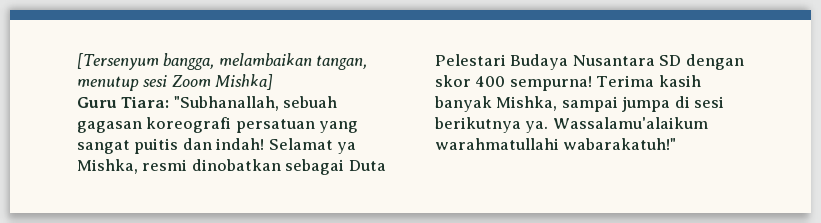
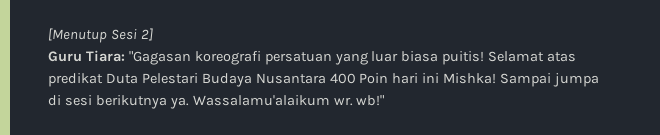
- [Tersenyum bangga, melambaikan tangan, menutup sesi Zoom Mishka]
- Guru Tiara: "Subhanallah, sebuah gagasan koreografi persatuan yang sangat puitis dan indah! Selamat ya Mishka, resmi dinobatkan sebagai Duta Pelestari Budaya Nusantara SD dengan skor 400 sempurna! Terima kasih banyak Mishka, sampai jumpa di sesi berikutnya ya.
+ [Menutup Sesi 2]
+ Guru Tiara: "Gagasan koreografi persatuan yang luar biasa puitis! Selamat atas predikat Duta Pelestari Budaya Nusantara 400 Poin hari ini Mishka! Sampai jumpa di sesi berikutnya ya.
- Wassalamu'alaikum warahmatullahi wabarakatuh!"
+ Wassalamu'alaikum wr. wb!"

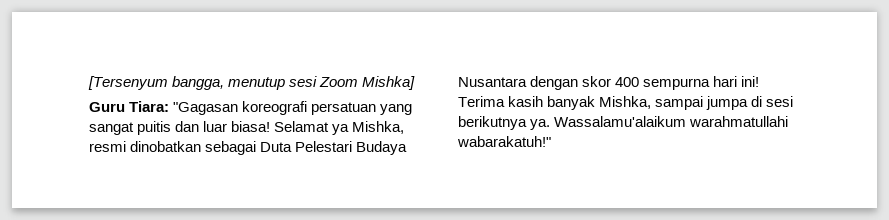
- [Menutup Sesi 2]
+ [Tersenyum bangga, menutup sesi Zoom Mishka]
- Guru Tiara: "Gagasan koreografi persatuan yang luar biasa puitis! Selamat atas predikat Duta Pelestari Budaya Nusantara 400 Poin hari ini Mishka! Sampai jumpa di sesi berikutnya ya.
+ Guru Tiara: "Gagasan koreografi persatuan yang sangat puitis dan luar biasa! Selamat ya Mishka, resmi dinobatkan sebagai Duta Pelestari Budaya Nusantara dengan skor 400 sempurna hari ini! Terima kasih banyak Mishka, sampai jumpa di sesi berikutnya ya.
- Wassalamu'alaikum wr. wb!"
+ Wassalamu'alaikum warahmatullahi wabarakatuh!"

